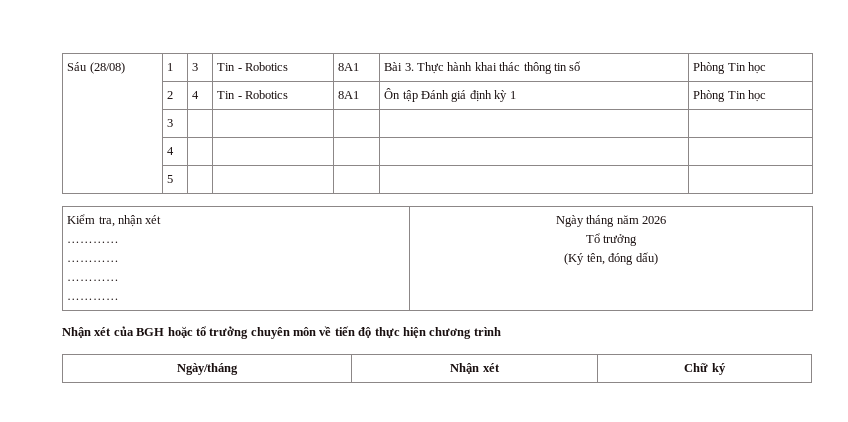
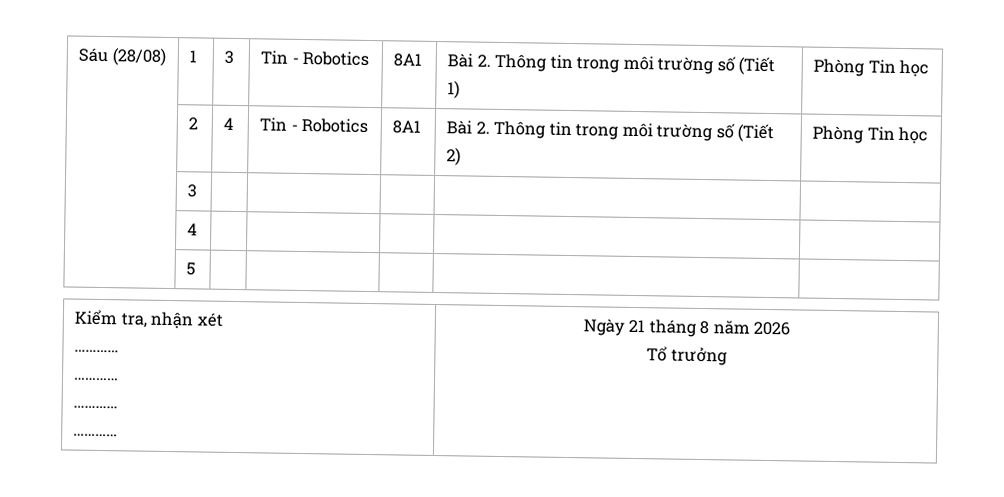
- Sáu (28/08) | 1 | 3 | Tin - Robotics | 8A1 | Bài 3. Thực hành khai thác thông tin số | Phòng Tin học
+ Sáu (28/08) | 1 | 3 | Tin - Robotics | 8A1 | Bài 2. Thông tin trong môi trường số (Tiết 1) | Phòng Tin học
- | 2 | 4 | Tin - Robotics | 8A1 | Ôn tập Đánh giá định kỳ 1 | Phòng Tin học
+ | 2 | 4 | Tin - Robotics | 8A1 | Bài 2. Thông tin trong môi trường số (Tiết 2) | Phòng Tin học
  Kiểm tra, nhận xét
  …………
  …………
  …………
- ………… | Ngày tháng năm 2026
+ ………… | Ngày 21 tháng 8 năm 2026
  Tổ trưởng
- (Ký tên, đóng dấu)
- Nhận xét của BGH hoặc tổ trưởng chuyên môn về tiến độ thực hiện chương trình
- Ngày/tháng | Nhận xét | Chữ ký

